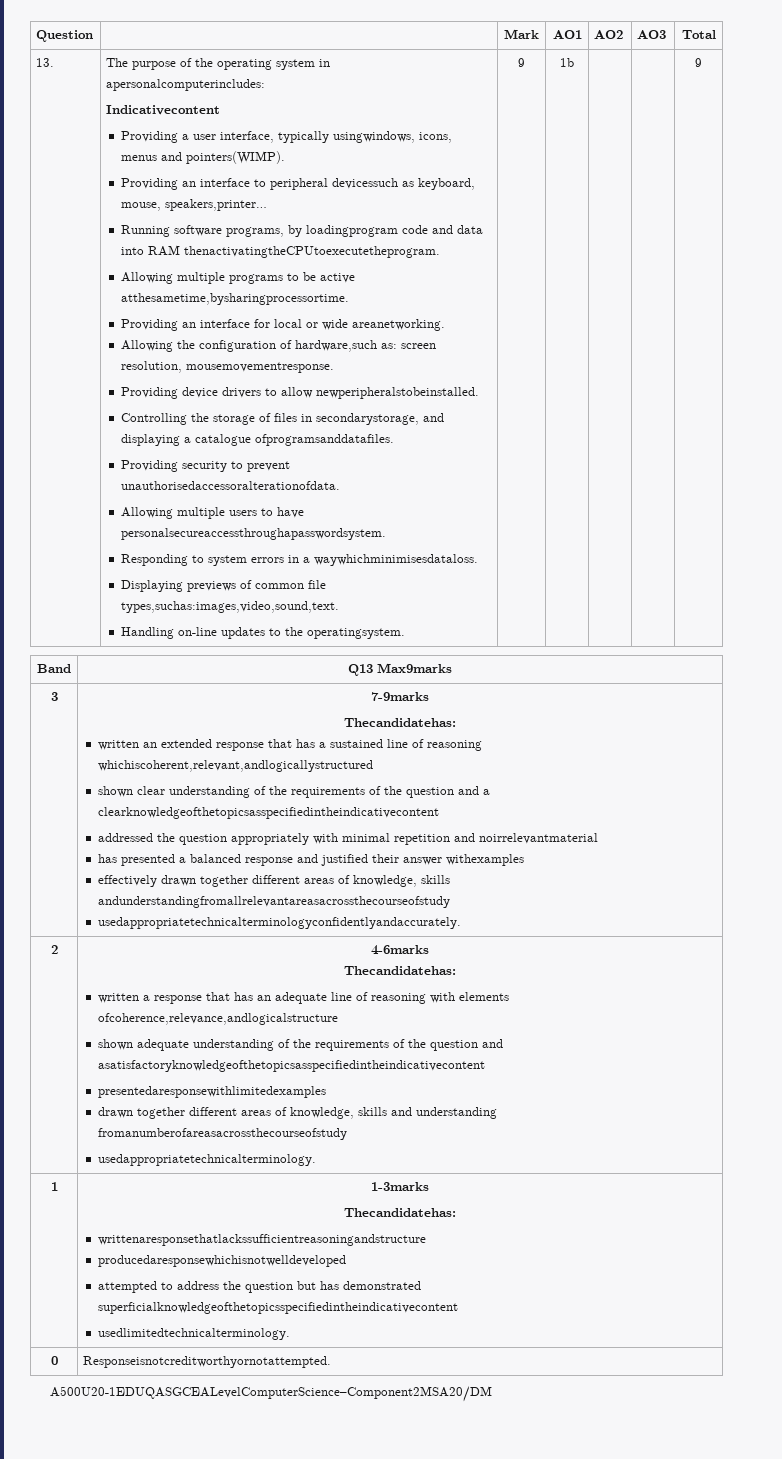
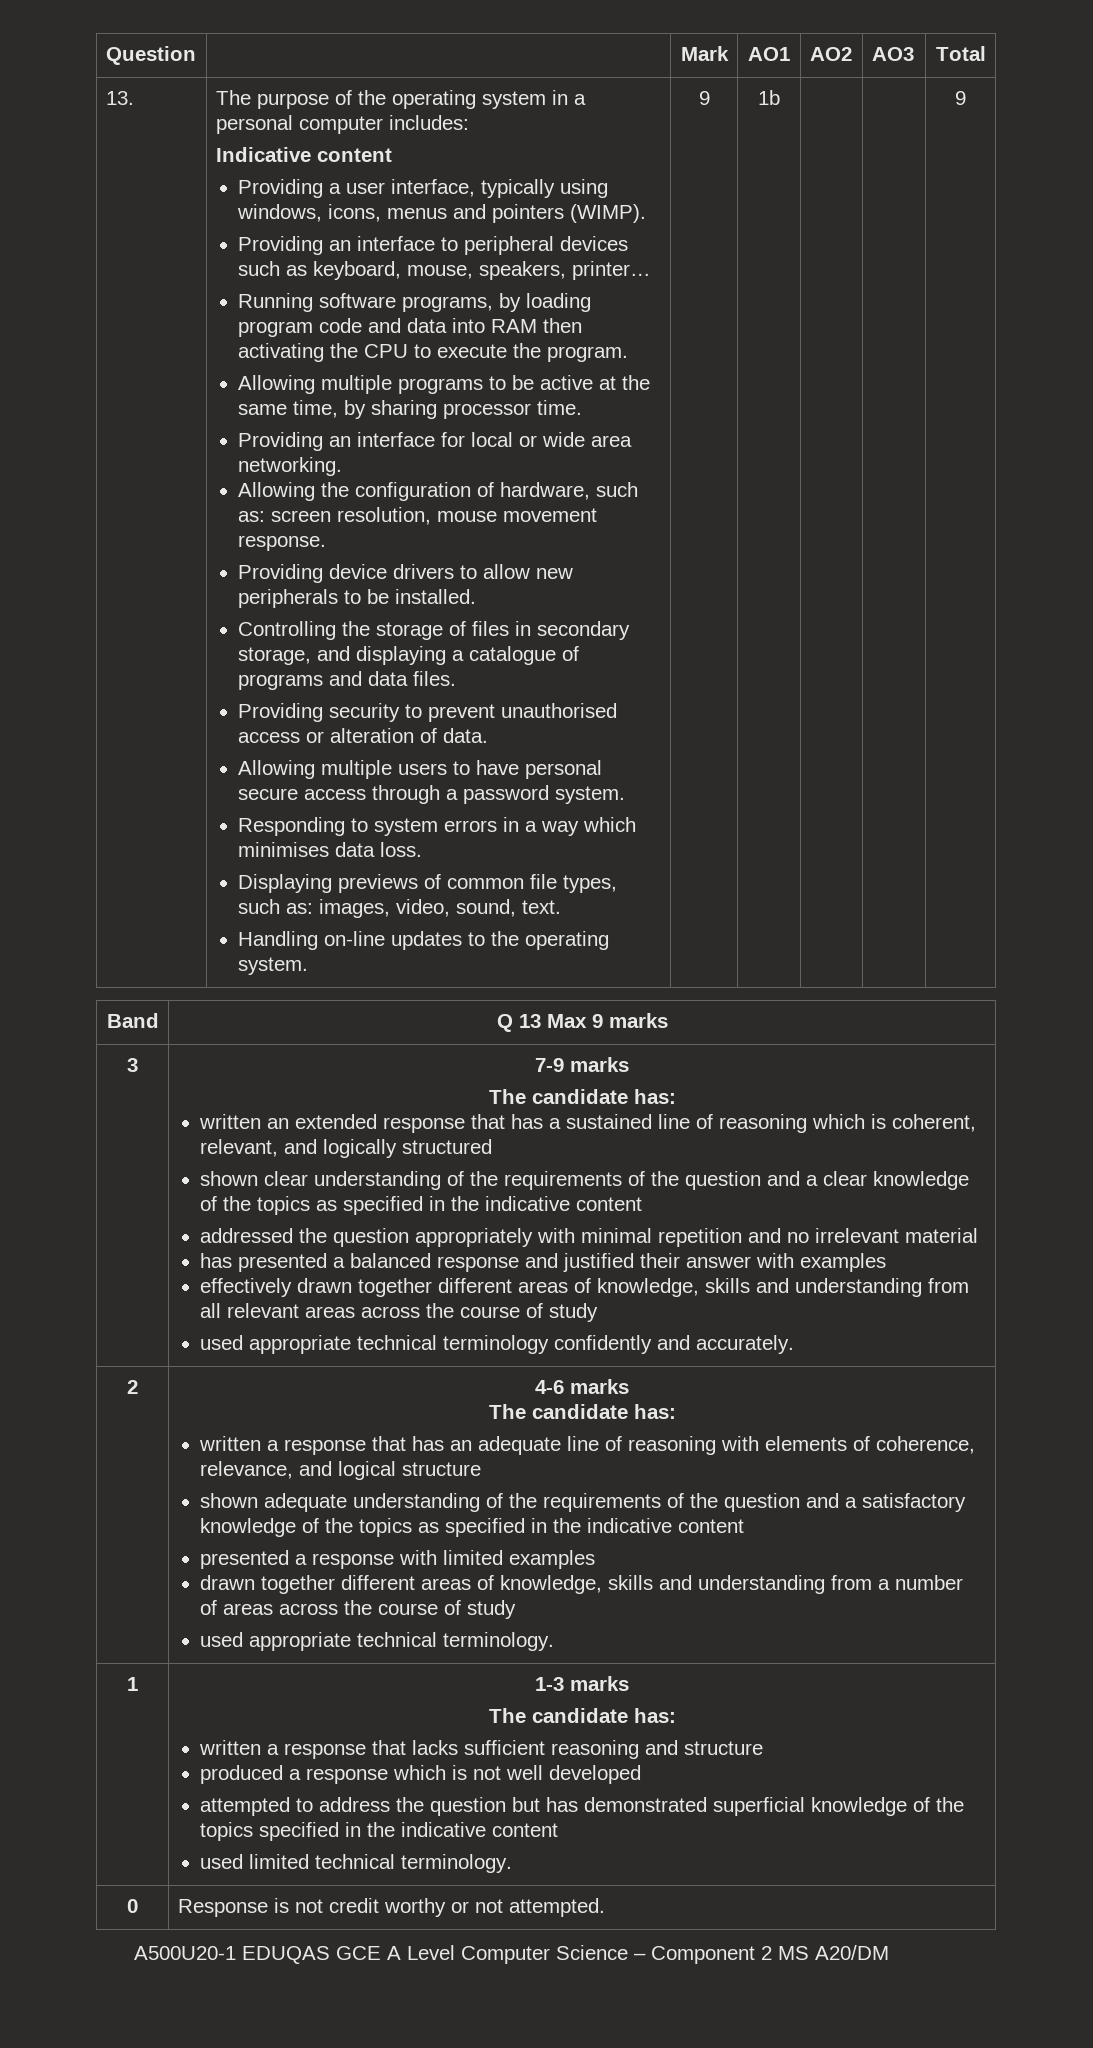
- The purpose of the operating system in apersonalcomputerincludes:
- Indicativecontent
+ The purpose of the operating system in a personal computer includes:
+ Indicative content
- Providing a user interface, typically usingwindows, icons, menus and pointers(WIMP).
+ Providing a user interface, typically using windows, icons, menus and pointers (WIMP).
- Providing an interface to peripheral devicessuch as keyboard, mouse, speakers,printer…
+ Providing an interface to peripheral devices such as keyboard, mouse, speakers, printer…
- Running software programs, by loadingprogram code and data into RAM thenactivatingtheCPUtoexecutetheprogram.
+ Running software programs, by loading program code and data into RAM then activating the CPU to execute the program.
- Allowing multiple programs to be active atthesametime,bysharingprocessortime.
+ Allowing multiple programs to be active at the same time, by sharing processor time.
- Providing an interface for local or wide areanetworking.
+ Providing an interface for local or wide area networking.
- Allowing the configuration of hardware,such as: screen resolution, mousemovementresponse.
+ Allowing the configuration of hardware, such as: screen resolution, mouse movement response.
- Providing device drivers to allow newperipheralstobeinstalled.
+ Providing device drivers to allow new peripherals to be installed.
- Controlling the storage of files in secondarystorage, and displaying a catalogue ofprogramsanddatafiles.
+ Controlling the storage of files in secondary storage, and displaying a catalogue of programs and data files.
- Providing security to prevent unauthorisedaccessoralterationofdata.
+ Providing security to prevent unauthorised access or alteration of data.
- Allowing multiple users to have personalsecureaccessthroughapasswordsystem.
+ Allowing multiple users to have personal secure access through a password system.
- Responding to system errors in a waywhichminimisesdataloss.
+ Responding to system errors in a way which minimises data loss.
- Displaying previews of common file types,suchas:images,video,sound,text.
+ Displaying previews of common file types, such as: images, video, sound, text.
- Handling on-line updates to the operatingsystem.
+ Handling on-line updates to the operating system.
- Band | Q13 Max9marks
- 3 | 7-9marks
- Thecandidatehas:
+ Band | Q 13 Max 9 marks
+ 3 | 7-9 marks
+ The candidate has:
- written an extended response that has a sustained line of reasoning whichiscoherent,relevant,andlogicallystructured
+ written an extended response that has a sustained line of reasoning which is coherent, relevant, and logically structured
- shown clear understanding of the requirements of the question and a clearknowledgeofthetopicsasspecifiedintheindicativecontent
+ shown clear understanding of the requirements of the question and a clear knowledge of the topics as specified in the indicative content
- addressed the question appropriately with minimal repetition and noirrelevantmaterial
+ addressed the question appropriately with minimal repetition and no irrelevant material
- has presented a balanced response and justified their answer withexamples
+ has presented a balanced response and justified their answer with examples
- effectively drawn together different areas of knowledge, skills andunderstandingfromallrelevantareasacrossthecourseofstudy
- usedappropriatetechnicalterminologyconfidentlyandaccurately.
- 2 | 4-6marks
- Thecandidatehas:
- written a response that has an adequate line of reasoning with elements ofcoherence,relevance,andlogicalstructure
- shown adequate understanding of the requirements of the question and asatisfactoryknowledgeofthetopicsasspecifiedintheindicativecontent
- presentedaresponsewithlimitedexamples
- drawn together different areas of knowledge, skills and understanding fromanumberofareasacrossthecourseofstudy
- usedappropriatetechnicalterminology.
- 1 | 1-3marks
- Thecandidatehas:
- writtenaresponsethatlackssufficientreasoningandstructure
- producedaresponsewhichisnotwelldeveloped
- attempted to address the question but has demonstrated superficialknowledgeofthetopicsspecifiedintheindicativecontent
- usedlimitedtechnicalterminology.
- 0 | Responseisnotcreditworthyornotattempted.
- A500U20-1EDUQASGCEALevelComputerScience–Component2MSA20/DM
+ effectively drawn together different areas of knowledge, skills and understanding from all relevant areas across the course of study
+ used appropriate technical terminology confidently and accurately.
+ 2 | 4-6 marks
+ The candidate has:
+ written a response that has an adequate line of reasoning with elements of coherence, relevance, and logical structure
+ shown adequate understanding of the requirements of the question and a satisfactory knowledge of the topics as specified in the indicative content
+ presented a response with limited examples
+ drawn together different areas of knowledge, skills and understanding from a number of areas across the course of study
+ used appropriate technical terminology.
+ 1 | 1-3 marks
+ The candidate has:
+ written a response that lacks sufficient reasoning and structure
+ produced a response which is not well developed
+ attempted to address the question but has demonstrated superficial knowledge of the topics specified in the indicative content
+ used limited technical terminology.
+ 0 | Response is not credit worthy or not attempted.
+ A500U20-1 EDUQAS GCE A Level Computer Science – Component 2 MS A20/DM

